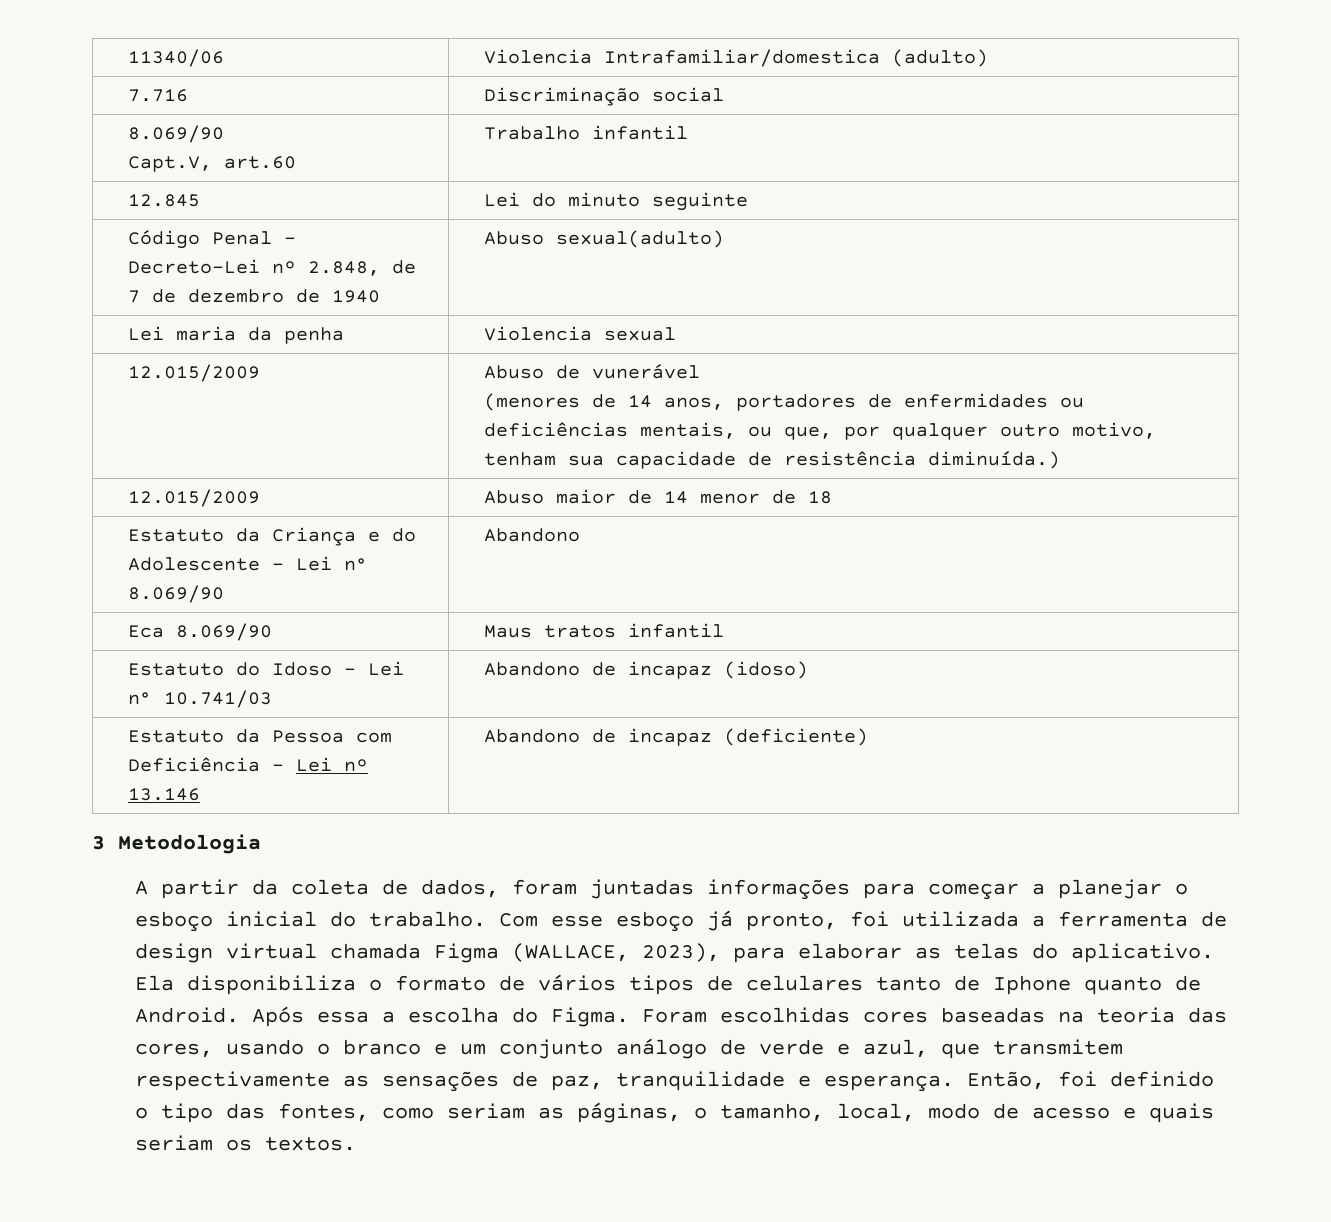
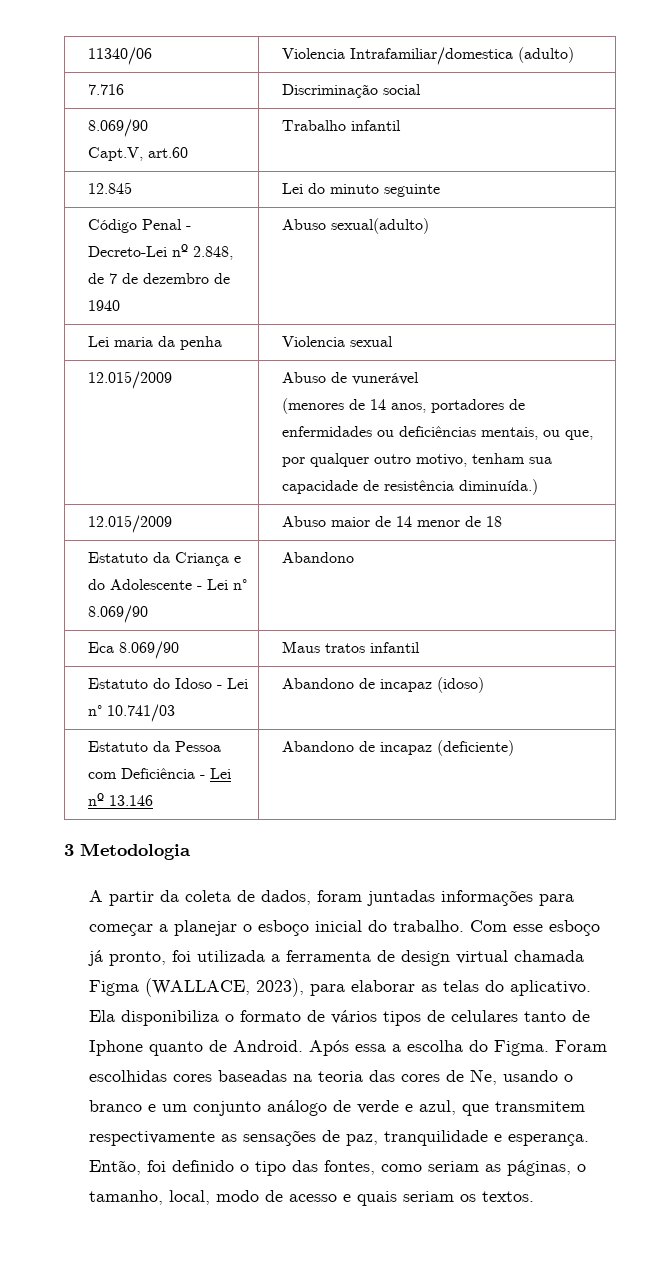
- Foram escolhidas cores baseadas na teoria das cores, usando o branco e um conjunto análogo de verde e azul, que transmitem respectivamente as sensações de paz, tranquilidade e esperança.
+ Foram escolhidas cores baseadas na teoria das cores de Ne, usando o branco e um conjunto análogo de verde e azul, que transmitem respectivamente as sensações de paz, tranquilidade e esperança.

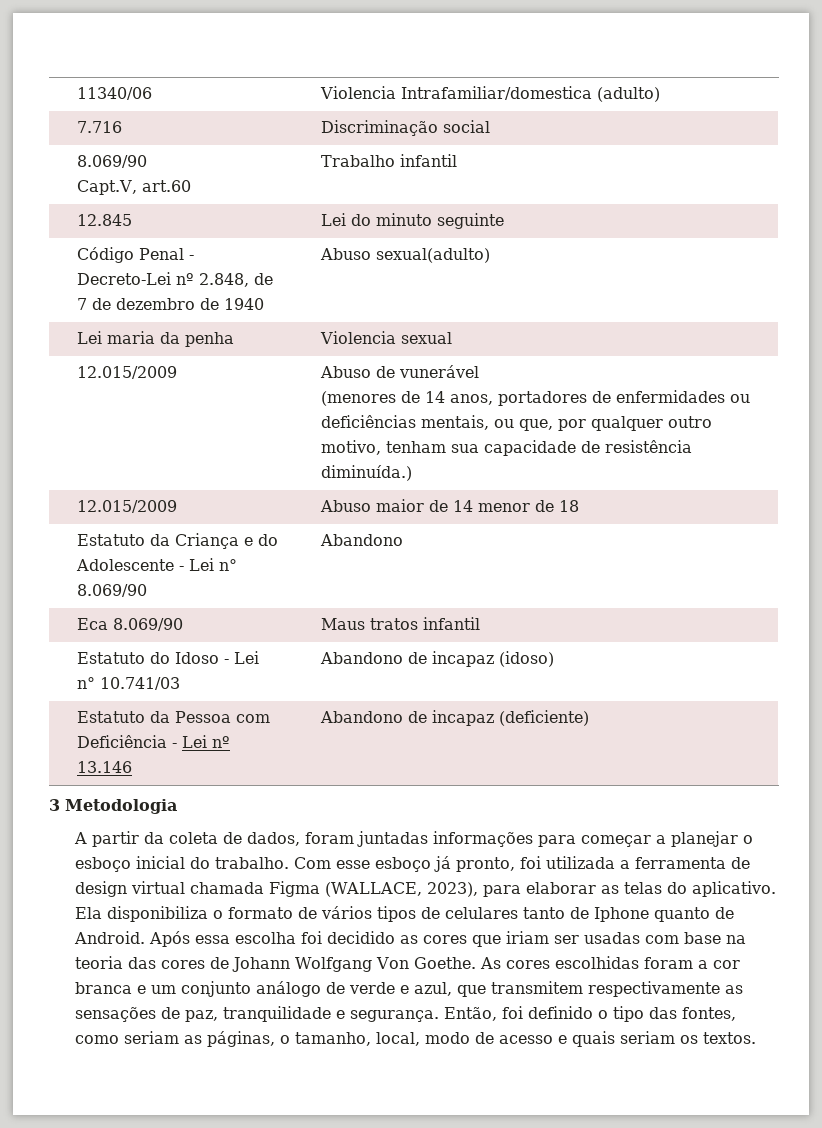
- Após essa a escolha do Figma. Foram escolhidas cores baseadas na teoria das cores de Ne, usando o branco e um conjunto análogo de verde e azul, que transmitem respectivamente as sensações de paz, tranquilidade e esperança.
+ Após essa escolha foi decidido as cores que iriam ser usadas com base na teoria das cores de Johann Wolfgang Von Goethe. As cores escolhidas foram a cor branca e um conjunto análogo de verde e azul, que transmitem respectivamente as sensações de paz, tranquilidade e segurança.

